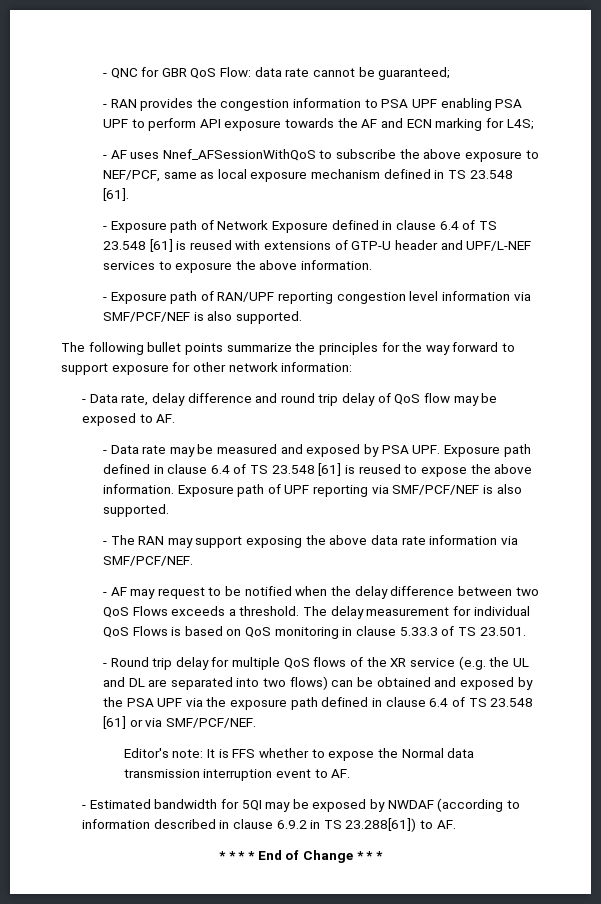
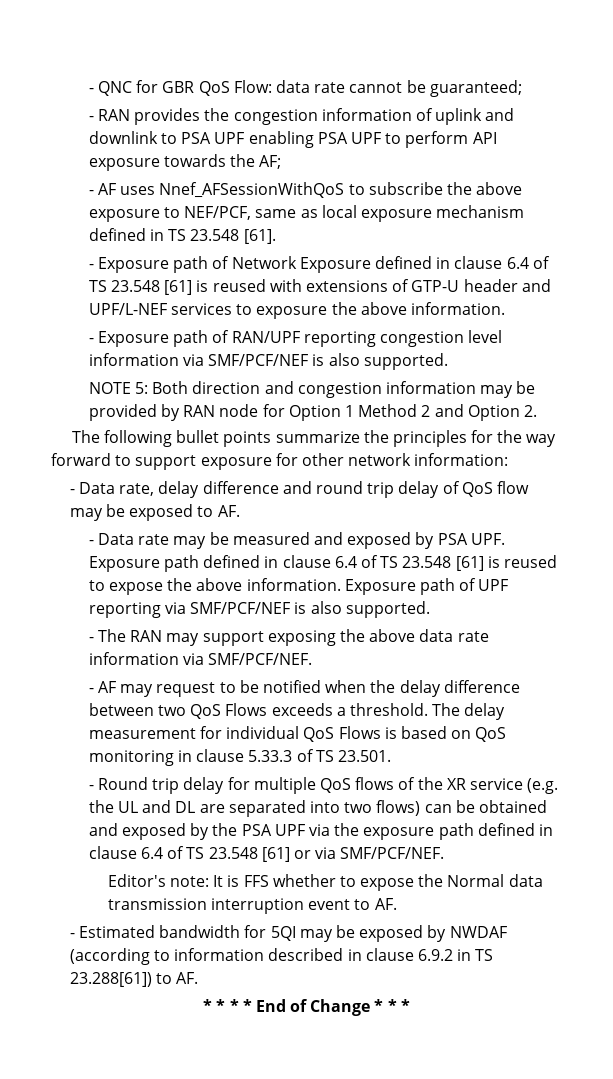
- - RAN provides the congestion information to PSA UPF enabling PSA UPF to perform API exposure towards the AF and ECN marking for L4S;
+ - RAN provides the congestion information of uplink and downlink to PSA UPF enabling PSA UPF to perform API exposure towards the AF;
+ NOTE 5: Both direction and congestion information may be provided by RAN node for Option 1 Method 2 and Option 2.

